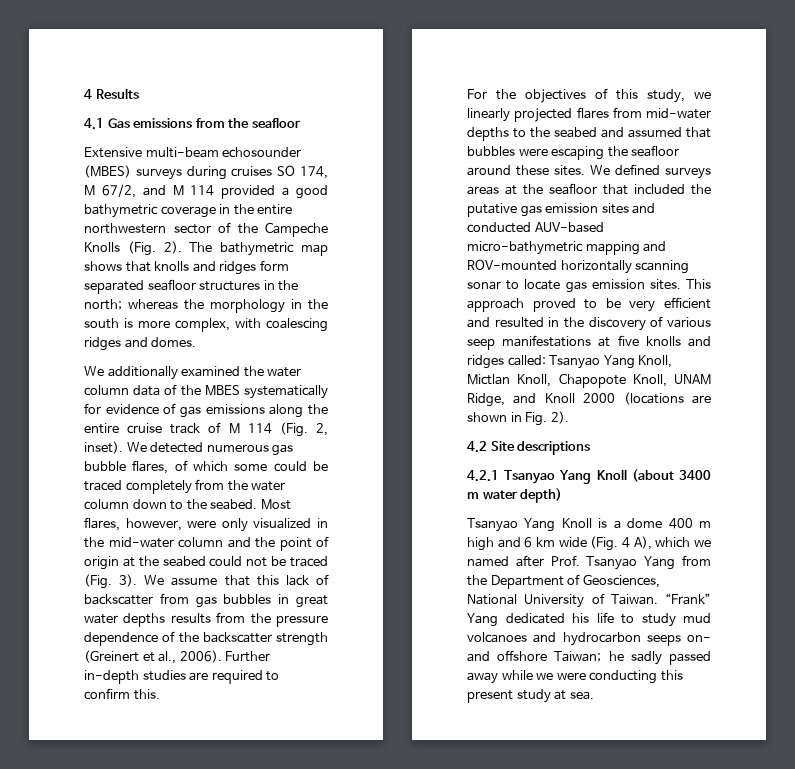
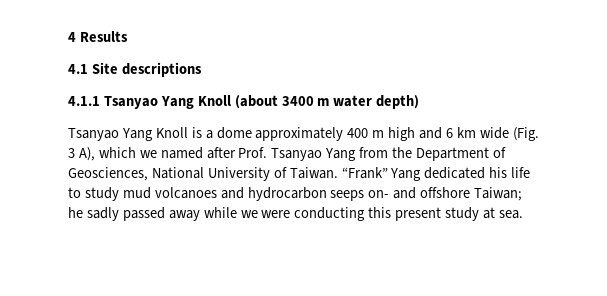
- 4.1 Gas emissions from the seafloor
- Extensive multi-beam echosounder (MBES) surveys during cruises SO 174, M 67/2, and M 114 provided a good bathymetric coverage in the entire northwestern sector of the Campeche Knolls (Fig. 2). The bathymetric map shows that knolls and ridges form separated seafloor structures in the north; whereas the morphology in the south is more complex, with coalescing ridges and domes.
- We additionally examined the water column data of the MBES systematically for evidence of gas emissions along the entire cruise track of M 114 (Fig. 2, inset). We detected numerous gas bubble flares, of which some could be traced completely from the water column down to the seabed. Most flares, however, were only visualized in the mid-water column and the point of origin at the seabed could not be traced (Fig. 3). We assume that this lack of backscatter from gas bubbles in great water depths results from the pressure dependence of the backscatter strength (Greinert et al., 2006). Further in-depth studies are required to confirm this.
- For the objectives of this study, we linearly projected flares from mid-water depths to the seabed and assumed that bubbles were escaping the seafloor around these sites. We defined surveys areas at the seafloor that included the putative gas emission sites and conducted AUV-based micro-bathymetric mapping and ROV-mounted horizontally scanning sonar to locate gas emission sites. This approach proved to be very efficient and resulted in the discovery of various seep manifestations at five knolls and ridges called: Tsanyao Yang Knoll, Mictlan Knoll, Chapopote Knoll, UNAM Ridge, and Knoll 2000 (locations are shown in Fig. 2).
- 4.2 Site descriptions
+ 4.1 Site descriptions
- 4.2.1 Tsanyao Yang Knoll (about 3400 m water depth)
+ 4.1.1 Tsanyao Yang Knoll (about 3400 m water depth)
- Tsanyao Yang Knoll is a dome 400 m high and 6 km wide (Fig. 4 A), which we named after Prof. Tsanyao Yang from the Department of Geosciences, National University of Taiwan.
+ Tsanyao Yang Knoll is a dome approximately 400 m high and 6 km wide (Fig. 3 A), which we named after Prof. Tsanyao Yang from the Department of Geosciences, National University of Taiwan.

